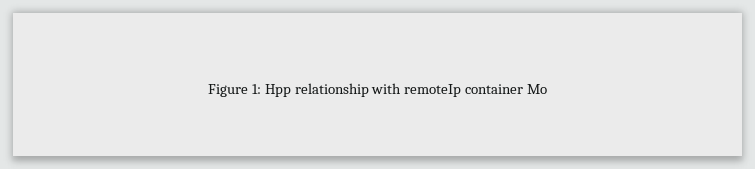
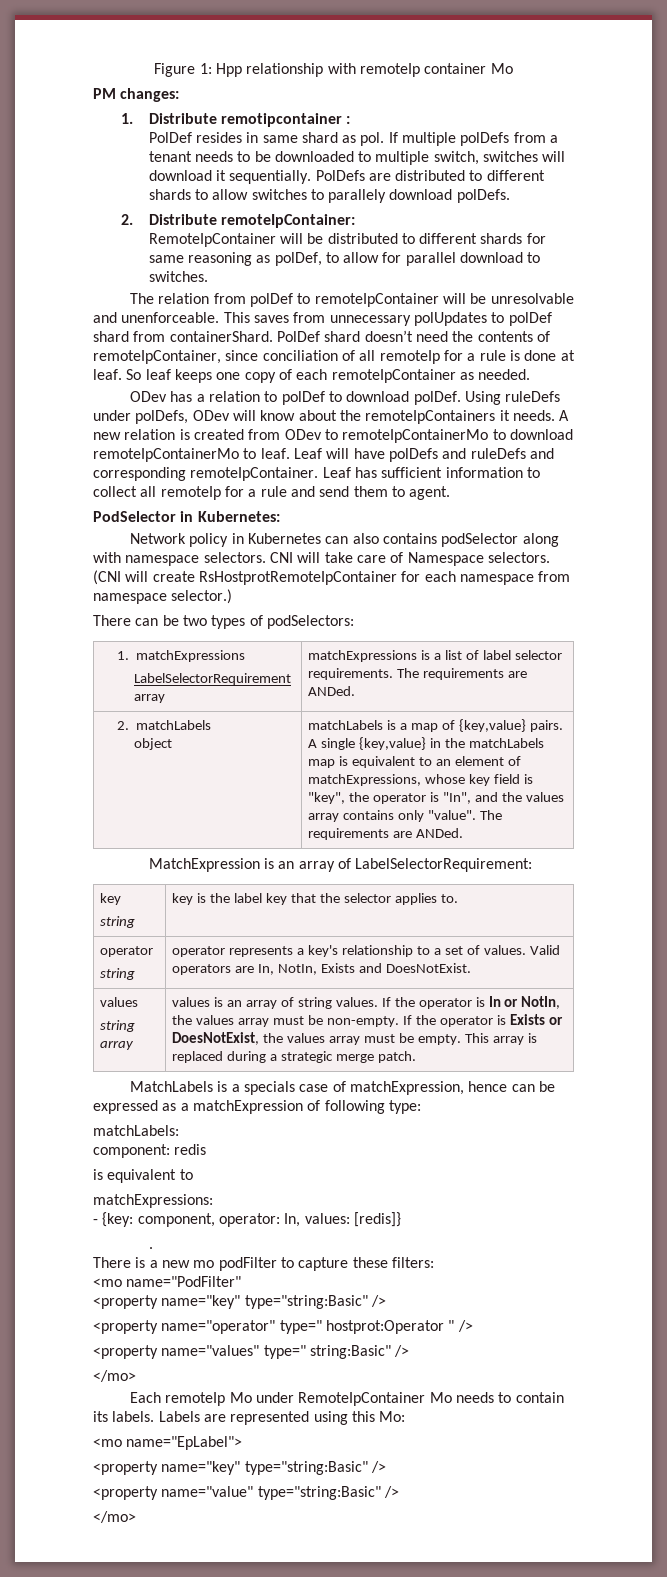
+ PM changes:
+ 1. Distribute remotipcontainer :
+ PolDef resides in same shard as pol. If multiple polDefs from a tenant needs to be downloaded to multiple switch, switches will download it sequentially. PolDefs are distributed to different shards to allow switches to parallely download polDefs.
+ 2. Distribute remoteIpContainer:
+ RemoteIpContainer will be distributed to different shards for same reasoning as polDef, to allow for parallel download to switches.
+ The relation from polDef to remoteIpContainer will be unresolvable and unenforceable. This saves from unnecessary polUpdates to polDef shard from containerShard. PolDef shard doesn’t need the contents of remoteIpContainer, since conciliation of all remoteIp for a rule is done at leaf. So leaf keeps one copy of each remoteIpContainer as needed.
+ ODev has a relation to polDef to download polDef. Using ruleDefs under polDefs, ODev will know about the remoteIpContainers it needs. A new relation is created from ODev to remoteIpContainerMo to download remoteIpContainerMo to leaf. Leaf will have polDefs and ruleDefs and corresponding remoteIpContainer. Leaf has sufficient information to collect all remoteIp for a rule and send them to agent.
+ PodSelector in Kubernetes:
+ Network policy in Kubernetes can also contains podSelector along with namespace selectors. CNI will take care of Namespace selectors. (CNI will create RsHostprotRemoteIpContainer for each namespace from namespace selector.)
+ There can be two types of podSelectors:
+ 1. matchExpressions
+ LabelSelectorRequirement array | matchExpressions is a list of label selector requirements. The requirements are ANDed.
+ 2. matchLabels
+ object | matchLabels is a map of {key,value} pairs. A single {key,value} in the matchLabels map is equivalent to an element of matchExpressions, whose key field is "key", the operator is "In", and the values array contains only "value". The requirements are ANDed.
+ MatchExpression is an array of LabelSelectorRequirement:
+ key
+ string | key is the label key that the selector applies to.
+ operator
+ string | operator represents a key's relationship to a set of values. Valid operators are In, NotIn, Exists and DoesNotExist.
+ values
+ string array | values is an array of string values. If the operator is In or NotIn, the values array must be non-empty. If the operator is Exists or DoesNotExist, the values array must be empty. This array is replaced during a strategic merge patch.
+ MatchLabels is a specials case of matchExpression, hence can be expressed as a matchExpression of following type:
+ matchLabels:
+ component: redis
+ is equivalent to
+ matchExpressions:
+ - {key: component, operator: In, values: [redis]}
+ .
+ There is a new mo podFilter to capture these filters:
+ <mo name="PodFilter"
+ <property name="key" type="string:Basic" />
+ <property name="operator" type=" hostprot:Operator " />
+ <property name="values" type=" string:Basic" />
+ </mo>
+ Each remoteIp Mo under RemoteIpContainer Mo needs to contain its labels. Labels are represented using this Mo:
+ <mo name="EpLabel">
+ <property name="key" type="string:Basic" />
+ <property name="value" type="string:Basic" />
+ </mo>

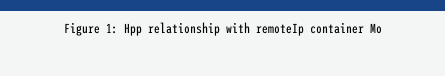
- PM changes:
- 1. Distribute remotipcontainer :
- PolDef resides in same shard as pol. If multiple polDefs from a tenant needs to be downloaded to multiple switch, switches will download it sequentially. PolDefs are distributed to different shards to allow switches to parallely download polDefs.
- 2. Distribute remoteIpContainer:
- RemoteIpContainer will be distributed to different shards for same reasoning as polDef, to allow for parallel download to switches.
- The relation from polDef to remoteIpContainer will be unresolvable and unenforceable. This saves from unnecessary polUpdates to polDef shard from containerShard. PolDef shard doesn’t need the contents of remoteIpContainer, since conciliation of all remoteIp for a rule is done at leaf. So leaf keeps one copy of each remoteIpContainer as needed.
- ODev has a relation to polDef to download polDef. Using ruleDefs under polDefs, ODev will know about the remoteIpContainers it needs. A new relation is created from ODev to remoteIpContainerMo to download remoteIpContainerMo to leaf. Leaf will have polDefs and ruleDefs and corresponding remoteIpContainer. Leaf has sufficient information to collect all remoteIp for a rule and send them to agent.
- PodSelector in Kubernetes:
- Network policy in Kubernetes can also contains podSelector along with namespace selectors. CNI will take care of Namespace selectors. (CNI will create RsHostprotRemoteIpContainer for each namespace from namespace selector.)
- There can be two types of podSelectors:
- 1. matchExpressions
- LabelSelectorRequirement array | matchExpressions is a list of label selector requirements. The requirements are ANDed.
- 2. matchLabels
- object | matchLabels is a map of {key,value} pairs. A single {key,value} in the matchLabels map is equivalent to an element of matchExpressions, whose key field is "key", the operator is "In", and the values array contains only "value". The requirements are ANDed.
- MatchExpression is an array of LabelSelectorRequirement:
- key
- string | key is the label key that the selector applies to.
- operator
- string | operator represents a key's relationship to a set of values. Valid operators are In, NotIn, Exists and DoesNotExist.
- values
- string array | values is an array of string values. If the operator is In or NotIn, the values array must be non-empty. If the operator is Exists or DoesNotExist, the values array must be empty. This array is replaced during a strategic merge patch.
- MatchLabels is a specials case of matchExpression, hence can be expressed as a matchExpression of following type:
- matchLabels:
- component: redis
- is equivalent to
- matchExpressions:
- - {key: component, operator: In, values: [redis]}
- .
- There is a new mo podFilter to capture these filters:
- <mo name="PodFilter"
- <property name="key" type="string:Basic" />
- <property name="operator" type=" hostprot:Operator " />
- <property name="values" type=" string:Basic" />
- </mo>
- Each remoteIp Mo under RemoteIpContainer Mo needs to contain its labels. Labels are represented using this Mo:
- <mo name="EpLabel">
- <property name="key" type="string:Basic" />
- <property name="value" type="string:Basic" />
- </mo>

